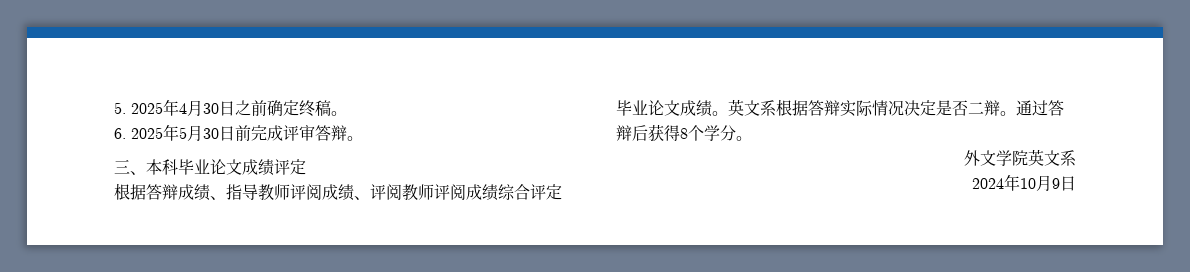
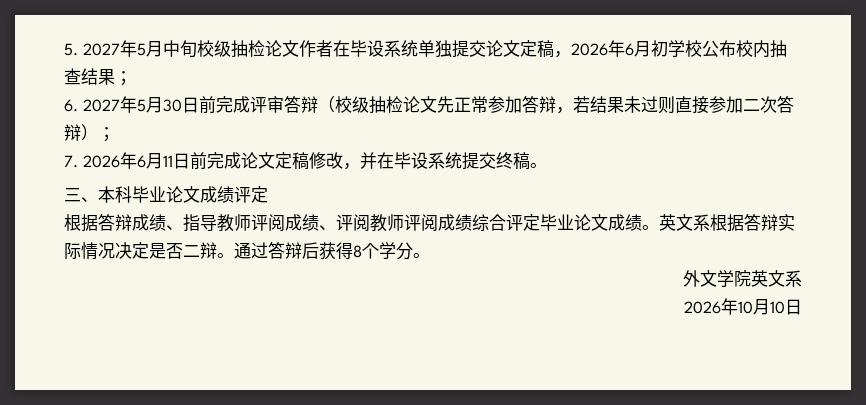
- 5. 2025年4月30日之前确定终稿。
+ 5. 2027年5月中旬校级抽检论文作者在毕设系统单独提交论文定稿，2026年6月初学校公布校内抽查结果；
- 6. 2025年5月30日前完成评审答辩。
+ 6. 2027年5月30日前完成评审答辩（校级抽检论文先正常参加答辩，若结果未过则直接参加二次答辩）；
+ 7. 2026年6月11日前完成论文定稿修改，并在毕设系统提交终稿。
- 2024年10月9日
+ 2026年10月10日

